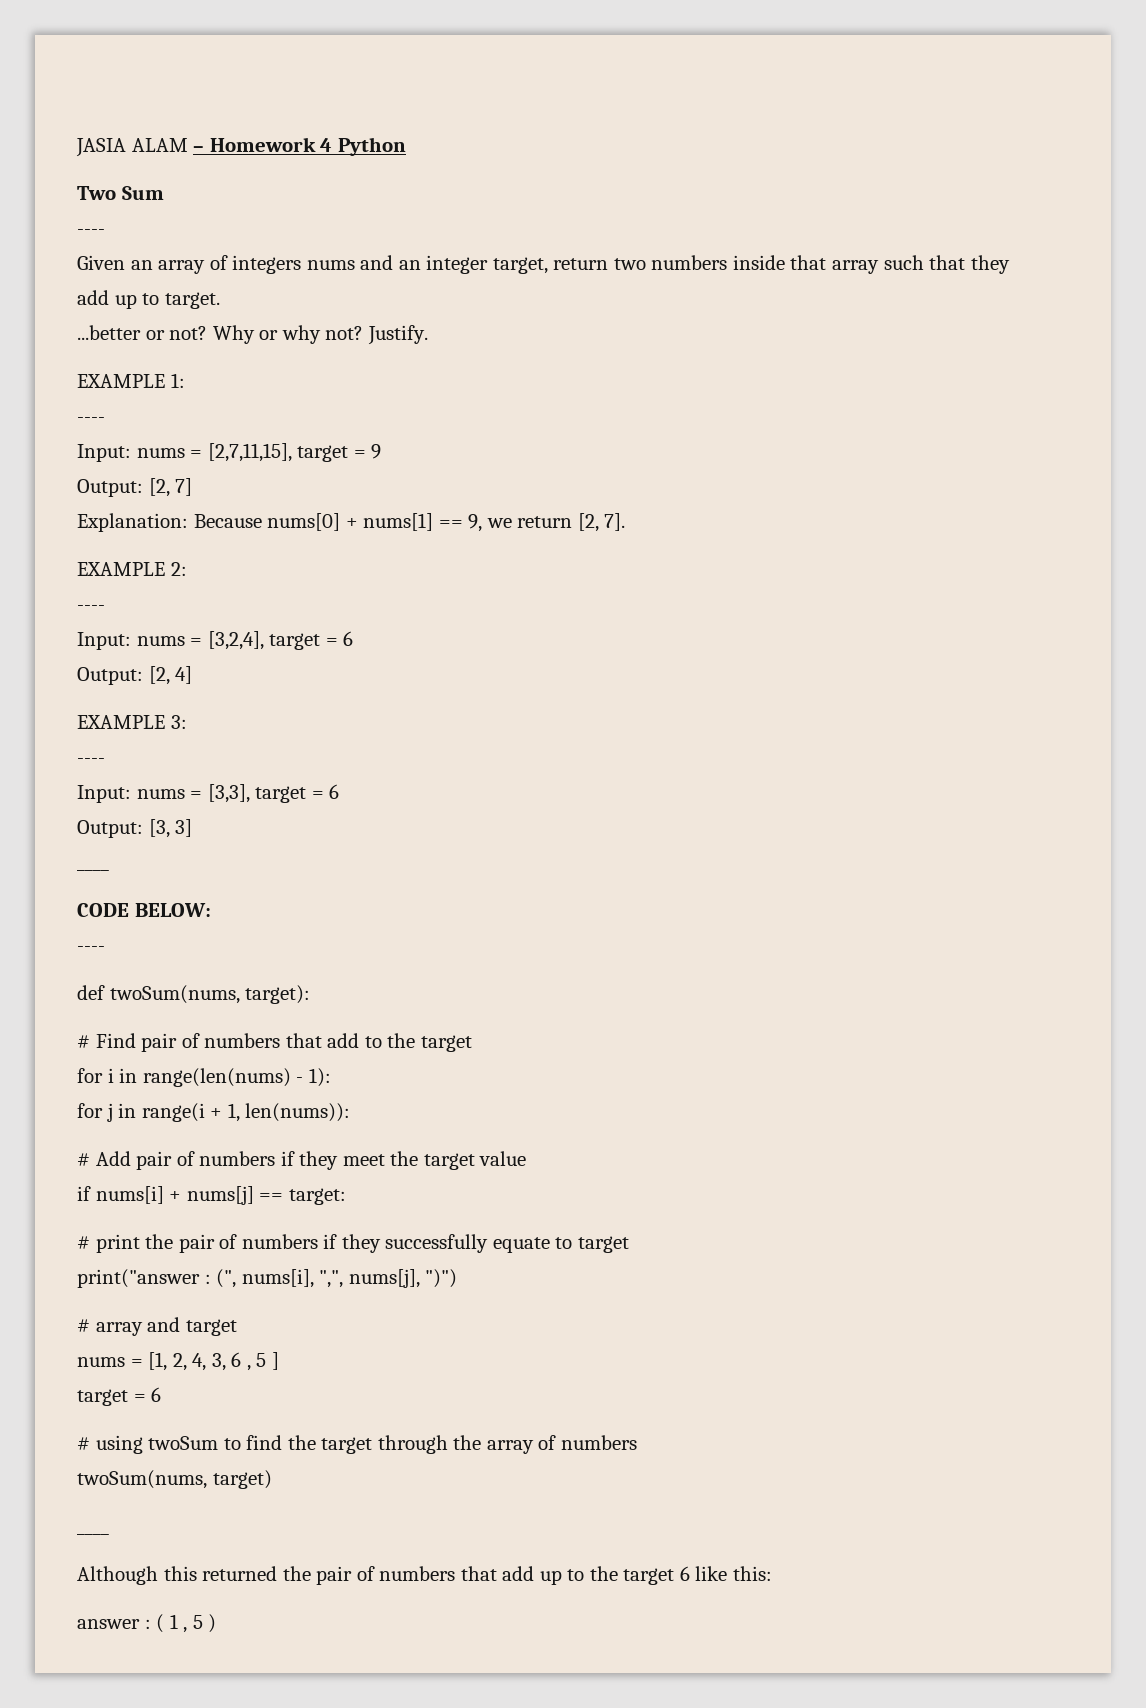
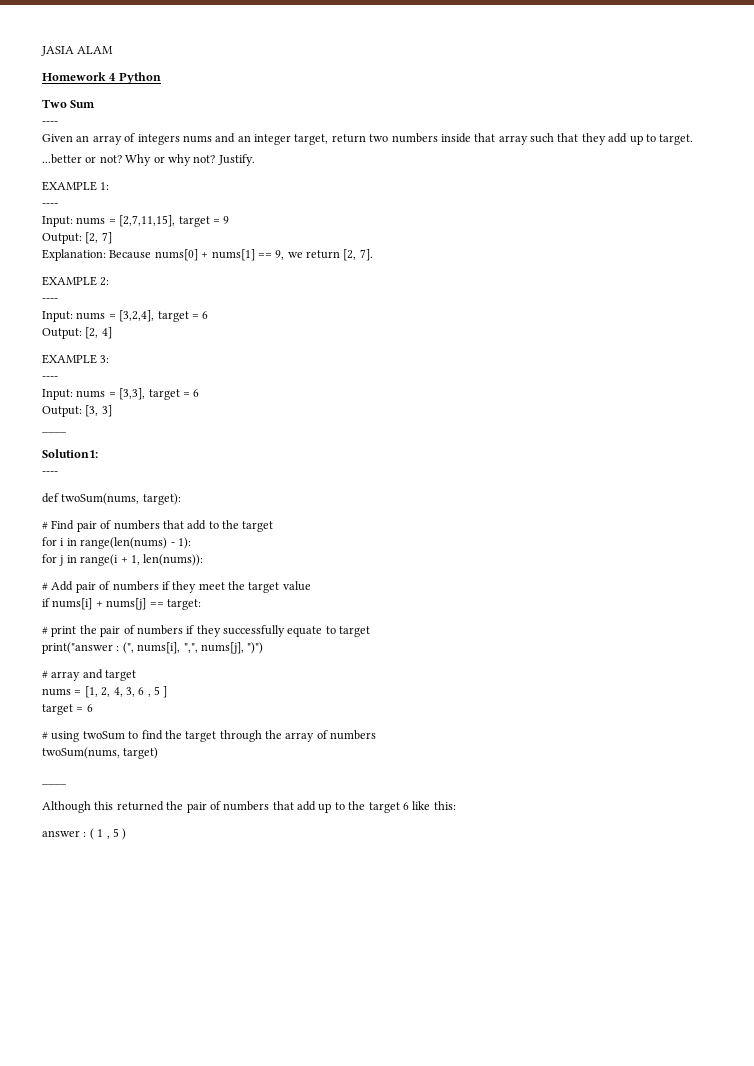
- JASIA ALAM – Homework 4 Python
+ JASIA ALAM
+ Homework 4 Python
- CODE BELOW:
+ Solution1:

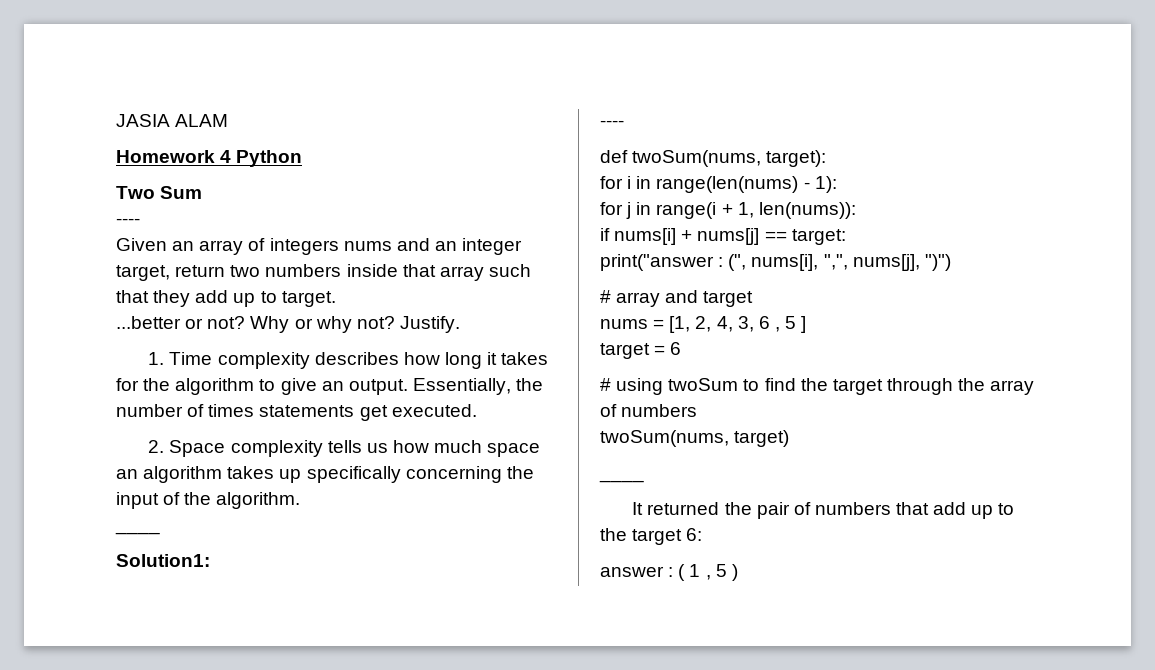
- EXAMPLE 1:
- ----
- Input: nums = [2,7,11,15], target = 9
- Output: [2, 7]
- Explanation: Because nums[0] + nums[1] == 9, we return [2, 7].
- EXAMPLE 2:
- ----
- Input: nums = [3,2,4], target = 6
- Output: [2, 4]
- EXAMPLE 3:
- ----
- Input: nums = [3,3], target = 6
- Output: [3, 3]
+ 1. Time complexity describes how long it takes for the algorithm to give an output. Essentially, the number of times statements get executed.
+ 2. Space complexity tells us how much space an algorithm takes up specifically concerning the input of the algorithm.
- # Find pair of numbers that add to the target
- # Add pair of numbers if they meet the target value
- # print the pair of numbers if they successfully equate to target
- Although this returned the pair of numbers that add up to the target 6 like this:
+ It returned the pair of numbers that add up to the target 6:

